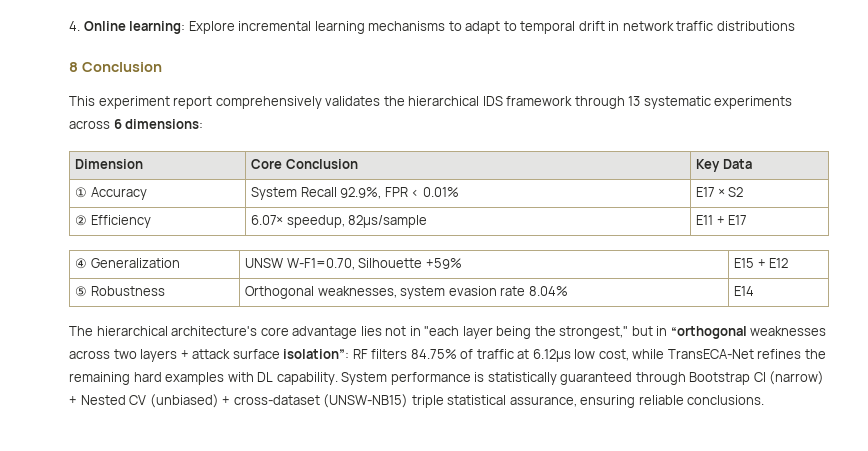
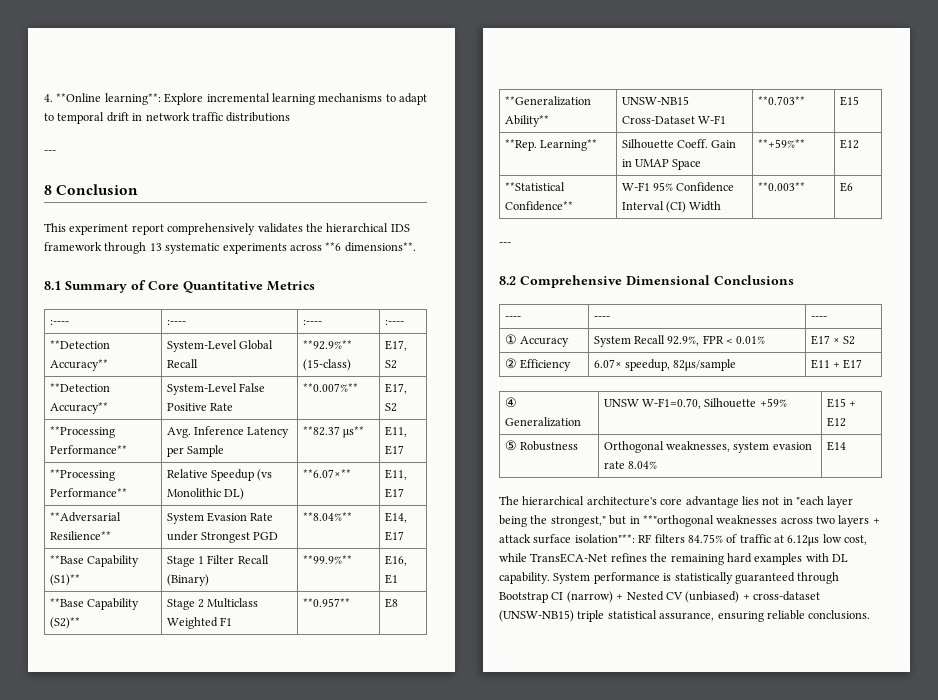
- 4. Online learning: Explore incremental learning mechanisms to adapt to temporal drift in network traffic distributions
+ 4. **Online learning**: Explore incremental learning mechanisms to adapt to temporal drift in network traffic distributions
+ ---
- This experiment report comprehensively validates the hierarchical IDS framework through 13 systematic experiments across 6 dimensions:
- Dimension | Core Conclusion | Key Data
+ This experiment report comprehensively validates the hierarchical IDS framework through 13 systematic experiments across **6 dimensions**.
+ 8.1 Summary of Core Quantitative Metrics
+ :---- | :---- | :---- | :----
+ **Detection Accuracy** | System-Level Global Recall | **92.9%** (15-class) | E17, S2
+ **Detection Accuracy** | System-Level False Positive Rate | **0.007%** | E17, S2
+ **Processing Performance** | Avg. Inference Latency per Sample | **82.37 μs** | E11, E17
+ **Processing Performance** | Relative Speedup (vs Monolithic DL) | **6.07×** | E11, E17
+ **Adversarial Resilience** | System Evasion Rate under Strongest PGD | **8.04%** | E14, E17
+ **Base Capability (S1)** | Stage 1 Filter Recall (Binary) | **99.9%** | E16, E1
+ **Base Capability (S2)** | Stage 2 Multiclass Weighted F1 | **0.957** | E8
+ **Generalization Ability** | UNSW-NB15 Cross-Dataset W-F1 | **0.703** | E15
+ **Rep. Learning** | Silhouette Coeff. Gain in UMAP Space | **+59%** | E12
+ **Statistical Confidence** | W-F1 95% Confidence Interval (CI) Width | **0.003** | E6
+ ---
+ 8.2 Comprehensive Dimensional Conclusions
+ ---- | ---- | ----
- The hierarchical architecture's core advantage lies not in "each layer being the strongest," but in “orthogonal weaknesses across two layers + attack surface isolation”: RF filters 84.75% of traffic at 6.12μs low cost, while TransECA-Net refines the remaining hard examples with DL capability.
+ The hierarchical architecture's core advantage lies not in "each layer being the strongest," but in **"orthogonal weaknesses across two layers + attack surface isolation"**: RF filters 84.75% of traffic at 6.12μs low cost, while TransECA-Net refines the remaining hard examples with DL capability.

